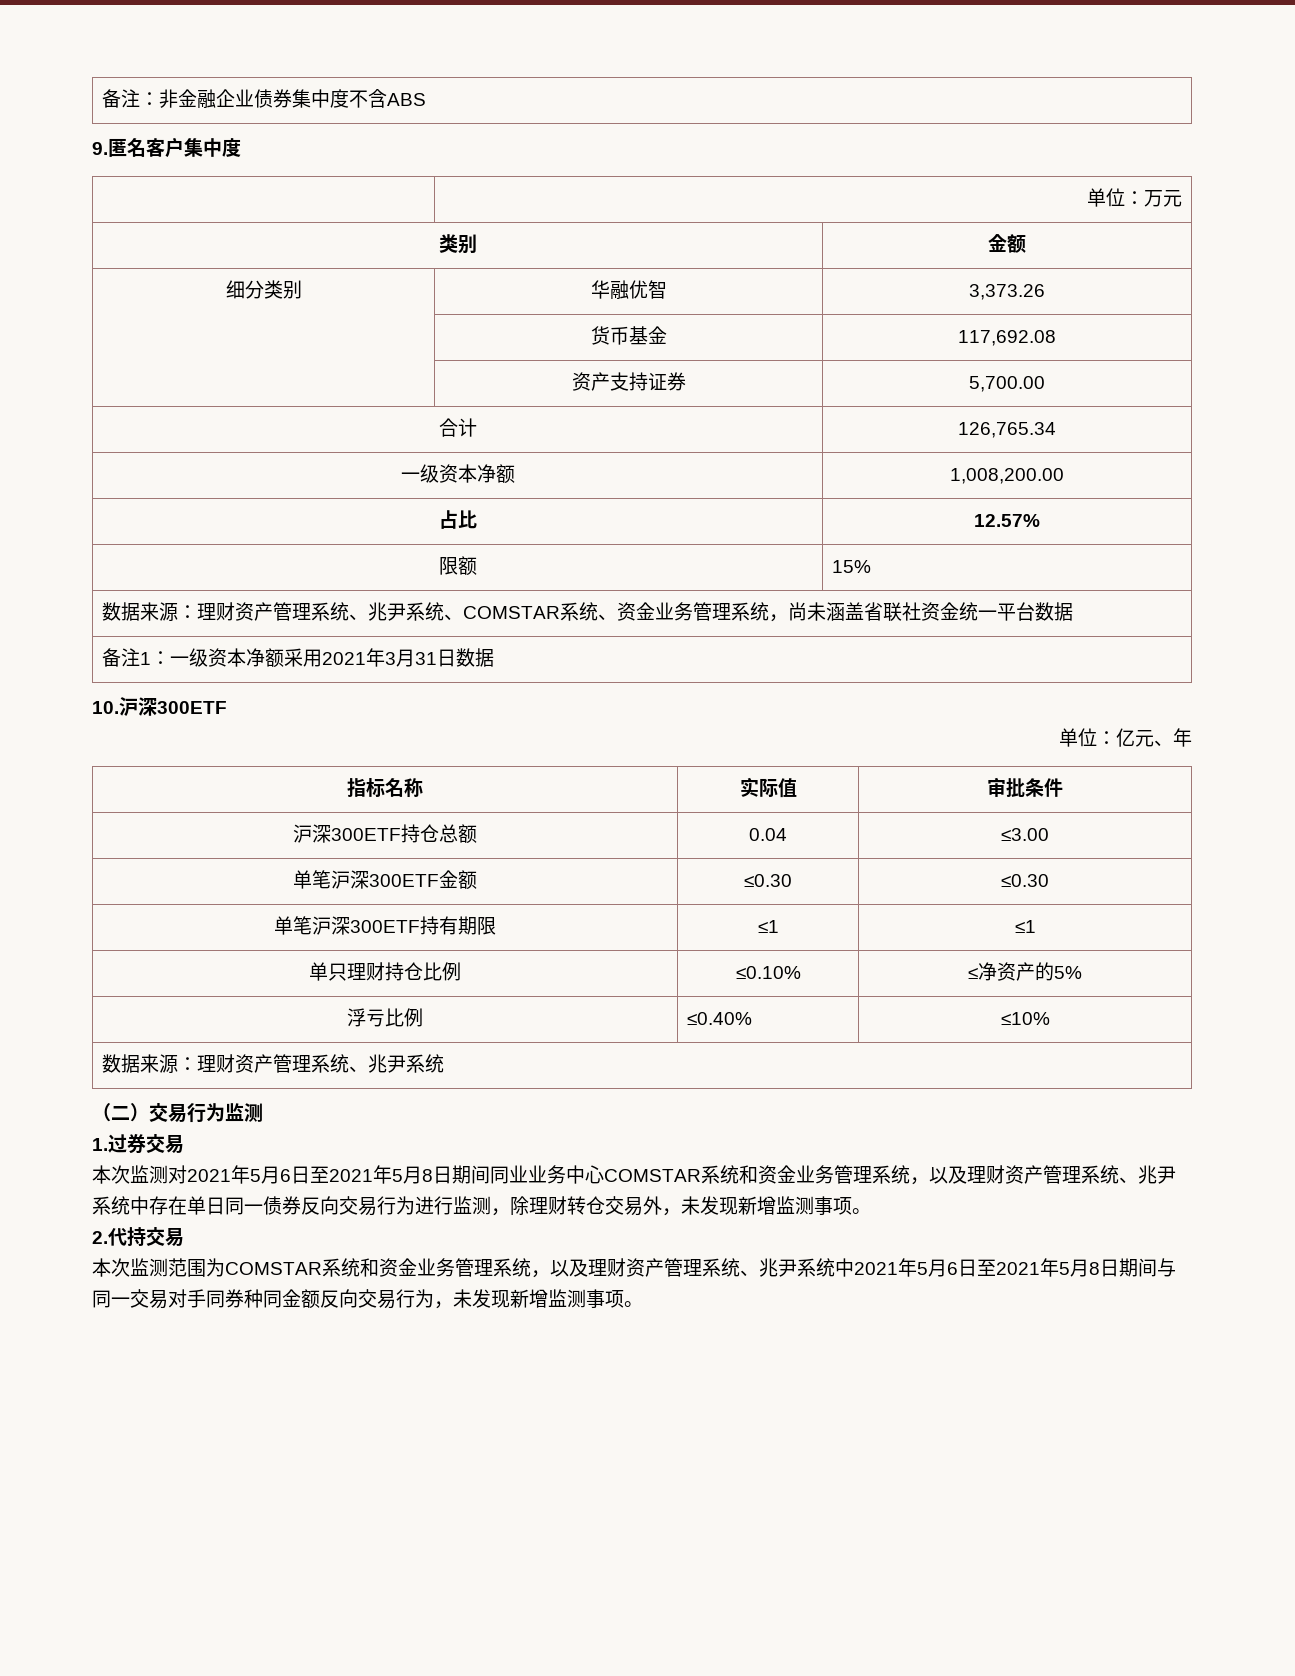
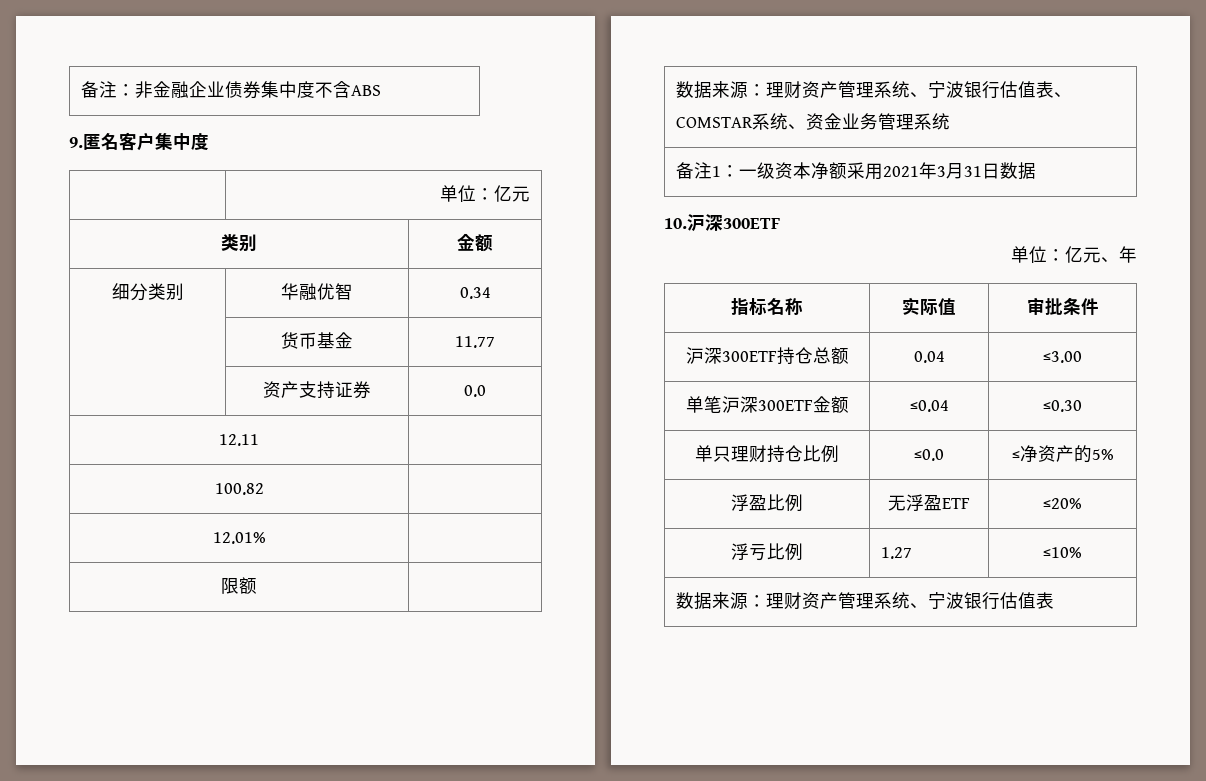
- | 单位：万元
+ | 单位：亿元
- 细分类别 | 华融优智 | 3,373.26
+ 细分类别 | 华融优智 | 0.34
- | 货币基金 | 117,692.08
+ | 货币基金 | 11.77
- | 资产支持证券 | 5,700.00
- 合计 | 126,765.34
- 一级资本净额 | 1,008,200.00
- 占比 | 12.57%
+ | 资产支持证券 | 0.0
+ 12.11 |
+ 100.82 |
+ 12.01% |
- 限额 | 15%
- 数据来源：理财资产管理系统、兆尹系统、COMSTAR系统、资金业务管理系统，尚未涵盖省联社资金统一平台数据
+ 限额 |
+ 数据来源：理财资产管理系统、宁波银行估值表、COMSTAR系统、资金业务管理系统
- 单笔沪深300ETF金额 | ≤0.30 | ≤0.30
- 单笔沪深300ETF持有期限 | ≤1 | ≤1
+ 单笔沪深300ETF金额 | ≤0.04 | ≤0.30
- 单只理财持仓比例 | ≤0.10% | ≤净资产的5%
+ 单只理财持仓比例 | ≤0.0 | ≤净资产的5%
+ 浮盈比例 | 无浮盈ETF | ≤20%
- 浮亏比例 | ≤0.40% | ≤10%
- 数据来源：理财资产管理系统、兆尹系统
- （二）交易行为监测
- 1.过券交易
- 本次监测对2021年5月6日至2021年5月8日期间同业业务中心COMSTAR系统和资金业务管理系统，以及理财资产管理系统、兆尹系统中存在单日同一债券反向交易行为进行监测，除理财转仓交易外，未发现新增监测事项。
- 2.代持交易
- 本次监测范围为COMSTAR系统和资金业务管理系统，以及理财资产管理系统、兆尹系统中2021年5月6日至2021年5月8日期间与同一交易对手同券种同金额反向交易行为，未发现新增监测事项。
+ 浮亏比例 | 1.27 | ≤10%
+ 数据来源：理财资产管理系统、宁波银行估值表

